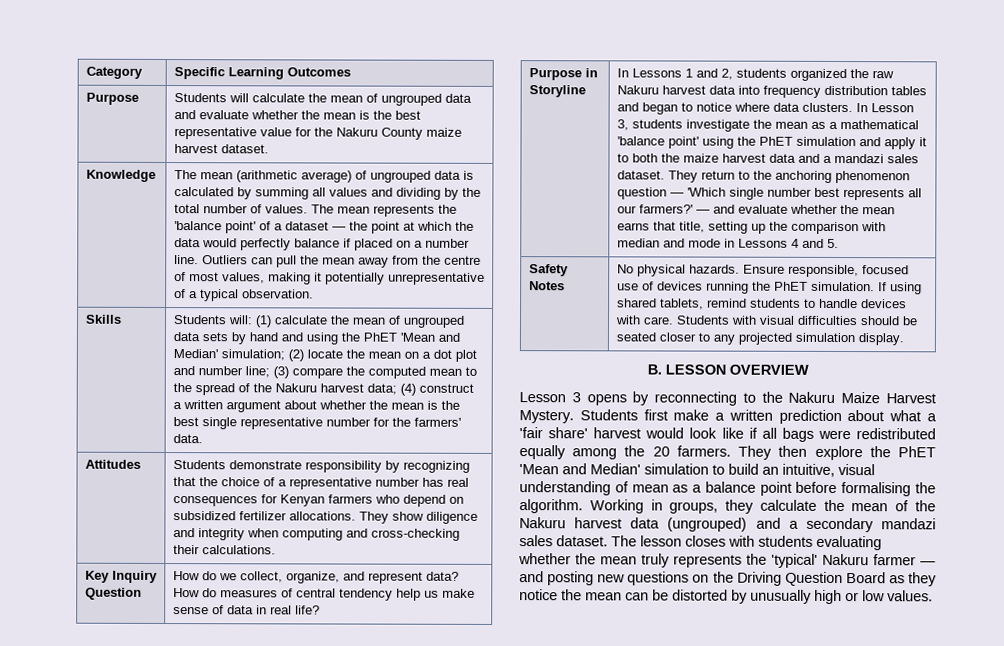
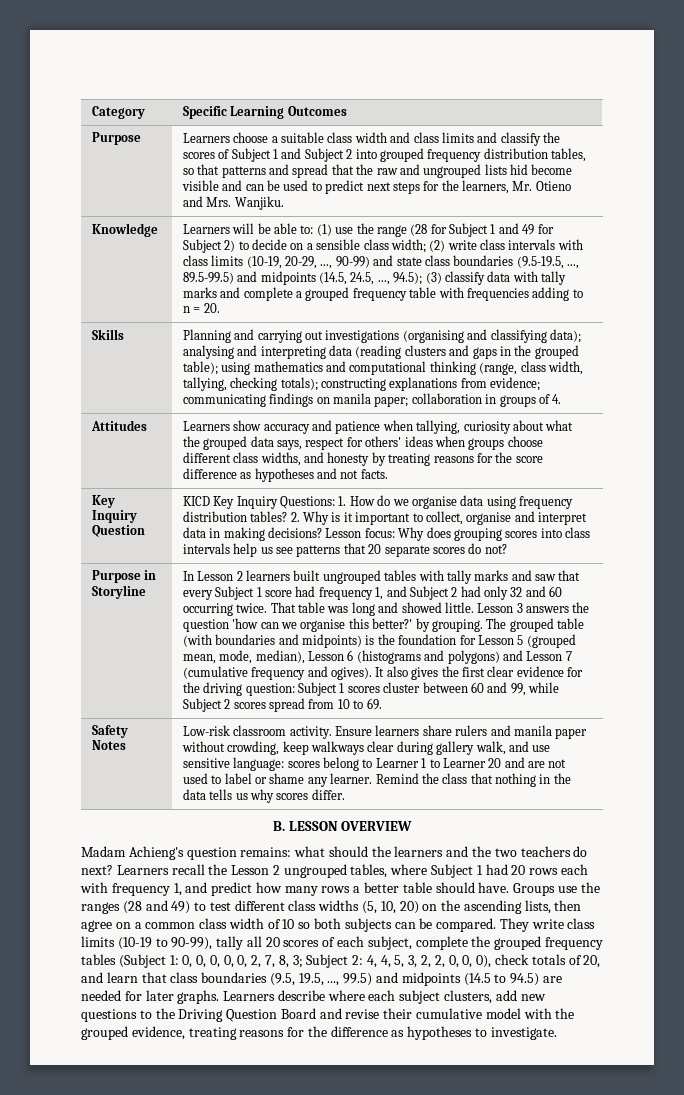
- Students will calculate the mean of ungrouped data and evaluate whether the mean is the best representative value for the Nakuru County maize harvest dataset.
- Knowledge | The mean (arithmetic average) of ungrouped data is calculated by summing all values and dividing by the total number of values. The mean represents the 'balance point' of a dataset — the point at which the data would perfectly balance if placed on a number line. Outliers can pull the mean away from the centre of most values, making it potentially unrepresentative of a typical observation.
- Skills | Students will: (1) calculate the mean of ungrouped data sets by hand and using the PhET 'Mean and Median' simulation; (2) locate the mean on a dot plot and number line; (3) compare the computed mean to the spread of the Nakuru harvest data; (4) construct a written argument about whether the mean is the best single representative number for the farmers' data.
- Attitudes | Students demonstrate responsibility by recognizing that the choice of a representative number has real consequences for Kenyan farmers who depend on subsidized fertilizer allocations. They show diligence and integrity when computing and cross-checking their calculations.
- Key Inquiry Question | How do we collect, organize, and represent data? How do measures of central tendency help us make sense of data in real life?
- Purpose in Storyline | In Lessons 1 and 2, students organized the raw Nakuru harvest data into frequency distribution tables and began to notice where data clusters. In Lesson 3, students investigate the mean as a mathematical 'balance point' using the PhET simulation and apply it to both the maize harvest data and a mandazi sales dataset. They return to the anchoring phenomenon question — 'Which single number best represents all our farmers?' — and evaluate whether the mean earns that title, setting up the comparison with median and mode in Lessons 4 and 5.
- Safety Notes | No physical hazards. Ensure responsible, focused use of devices running the PhET simulation. If using shared tablets, remind students to handle devices with care. Students with visual difficulties should be seated closer to any projected simulation display.
+ Learners choose a suitable class width and class limits and classify the scores of Subject 1 and Subject 2 into grouped frequency distribution tables, so that patterns and spread that the raw and ungrouped lists hid become visible and can be used to predict next steps for the learners, Mr. Otieno and Mrs. Wanjiku.
+ Knowledge | Learners will be able to: (1) use the range (28 for Subject 1 and 49 for Subject 2) to decide on a sensible class width; (2) write class intervals with class limits (10-19, 20-29, ..., 90-99) and state class boundaries (9.5-19.5, ..., 89.5-99.5) and midpoints (14.5, 24.5, ..., 94.5); (3) classify data with tally marks and complete a grouped frequency table with frequencies adding to n = 20.
+ Skills | Planning and carrying out investigations (organising and classifying data); analysing and interpreting data (reading clusters and gaps in the grouped table); using mathematics and computational thinking (range, class width, tallying, checking totals); constructing explanations from evidence; communicating findings on manila paper; collaboration in groups of 4.
+ Attitudes | Learners show accuracy and patience when tallying, curiosity about what the grouped data says, respect for others' ideas when groups choose different class widths, and honesty by treating reasons for the score difference as hypotheses and not facts.
+ Key Inquiry Question | KICD Key Inquiry Questions: 1. How do we organise data using frequency distribution tables? 2. Why is it important to collect, organise and interpret data in making decisions? Lesson focus: Why does grouping scores into class intervals help us see patterns that 20 separate scores do not?
+ Purpose in Storyline | In Lesson 2 learners built ungrouped tables with tally marks and saw that every Subject 1 score had frequency 1, and Subject 2 had only 32 and 60 occurring twice. That table was long and showed little. Lesson 3 answers the question 'how can we organise this better?' by grouping. The grouped table (with boundaries and midpoints) is the foundation for Lesson 5 (grouped mean, mode, median), Lesson 6 (histograms and polygons) and Lesson 7 (cumulative frequency and ogives). It also gives the first clear evidence for the driving question: Subject 1 scores cluster between 60 and 99, while Subject 2 scores spread from 10 to 69.
+ Safety Notes | Low-risk classroom activity. Ensure learners share rulers and manila paper without crowding, keep walkways clear during gallery walk, and use sensitive language: scores belong to Learner 1 to Learner 20 and are not used to label or shame any learner. Remind the class that nothing in the data tells us why scores differ.
  B. LESSON OVERVIEW
- Lesson 3 opens by reconnecting to the Nakuru Maize Harvest Mystery. Students first make a written prediction about what a 'fair share' harvest would look like if all bags were redistributed equally among the 20 farmers. They then explore the PhET 'Mean and Median' simulation to build an intuitive, visual understanding of mean as a balance point before formalising the algorithm. Working in groups, they calculate the mean of the Nakuru harvest data (ungrouped) and a secondary mandazi sales dataset. The lesson closes with students evaluating whether the mean truly represents the 'typical' Nakuru farmer — and posting new questions on the Driving Question Board as they notice the mean can be distorted by unusually high or low values.
+ Madam Achieng's question remains: what should the learners and the two teachers do next? Learners recall the Lesson 2 ungrouped tables, where Subject 1 had 20 rows each with frequency 1, and predict how many rows a better table should have. Groups use the ranges (28 and 49) to test different class widths (5, 10, 20) on the ascending lists, then agree on a common class width of 10 so both subjects can be compared. They write class limits (10-19 to 90-99), tally all 20 scores of each subject, complete the grouped frequency tables (Subject 1: 0, 0, 0, 0, 0, 2, 7, 8, 3; Subject 2: 4, 4, 5, 3, 2, 2, 0, 0, 0), check totals of 20, and learn that class boundaries (9.5, 19.5, ..., 99.5) and midpoints (14.5 to 94.5) are needed for later graphs. Learners describe where each subject clusters, add new questions to the Driving Question Board and revise their cumulative model with the grouped evidence, treating reasons for the difference as hypotheses to investigate.

